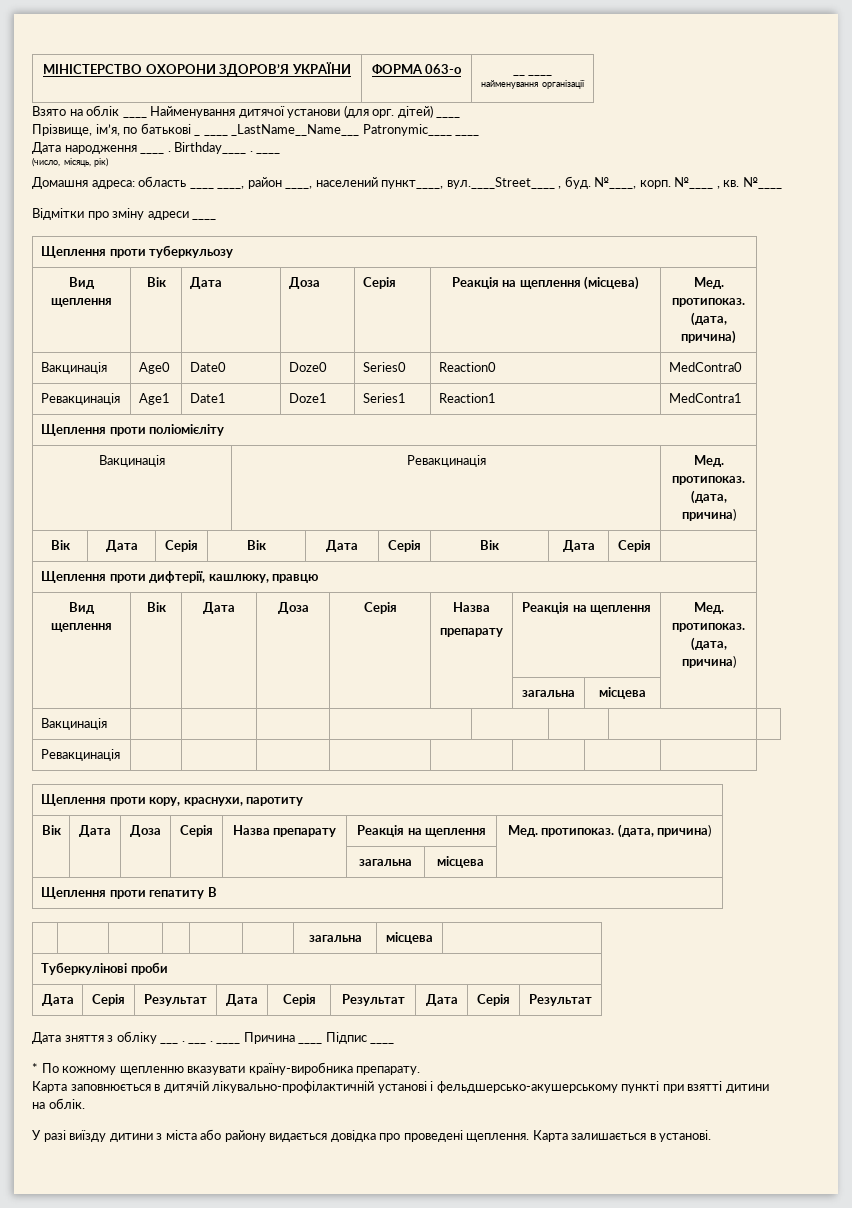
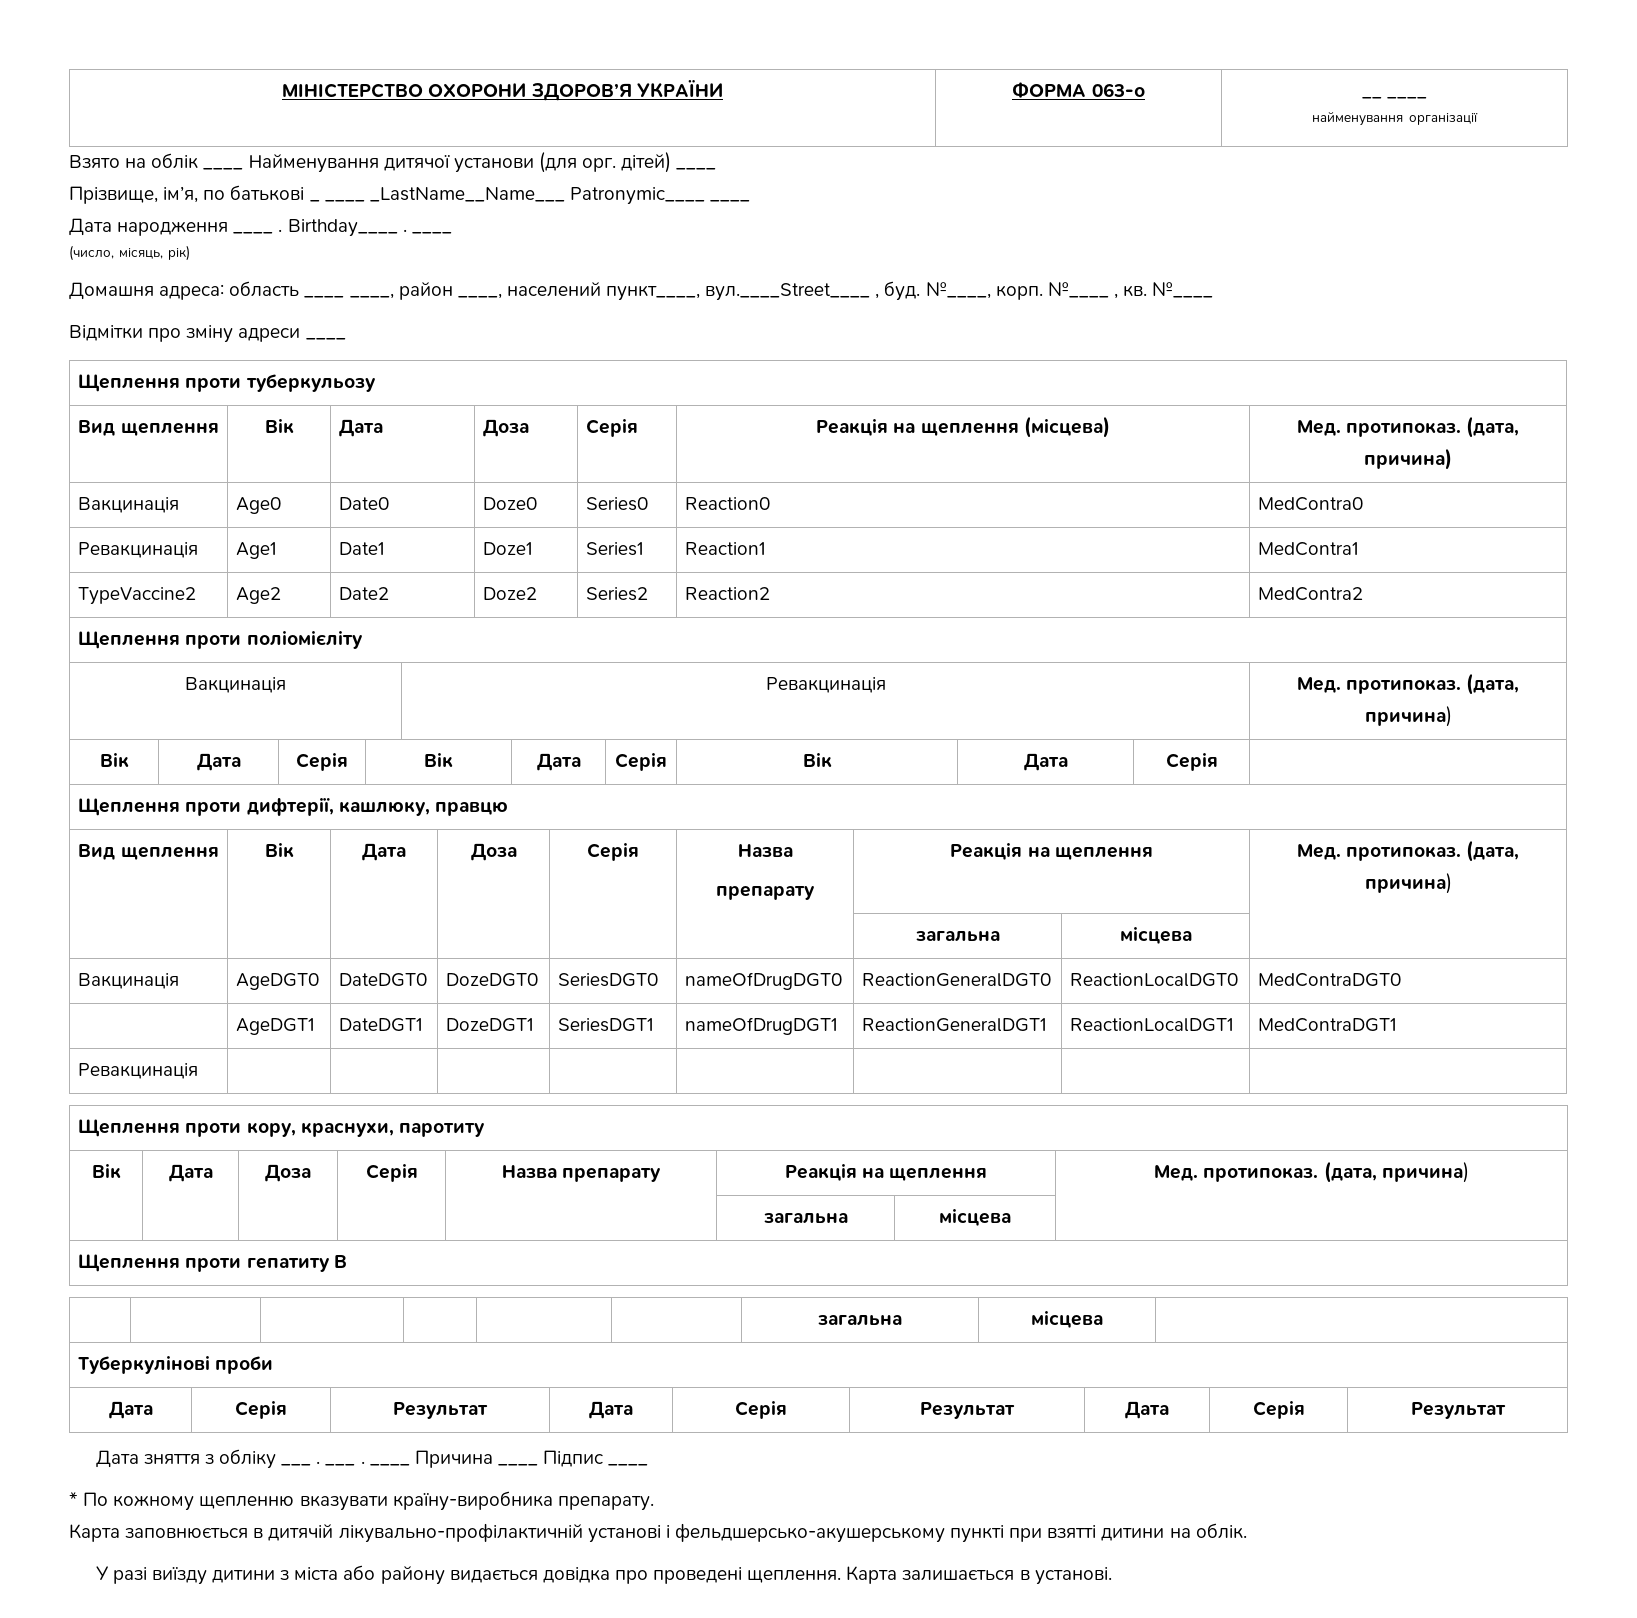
+ TypeVaccine2 | Age2 | Date2 | Doze2 | Series2 | Reaction2 | MedContra2
- Вакцинація | | | | | | | |
+ Вакцинація | AgeDGT0 | DateDGT0 | DozeDGT0 | SeriesDGT0 | nameOfDrugDGT0 | ReactionGeneralDGT0 | ReactionLocalDGT0 | MedContraDGT0
+ | AgeDGT1 | DateDGT1 | DozeDGT1 | SeriesDGT1 | nameOfDrugDGT1 | ReactionGeneralDGT1 | ReactionLocalDGT1 | MedContraDGT1

